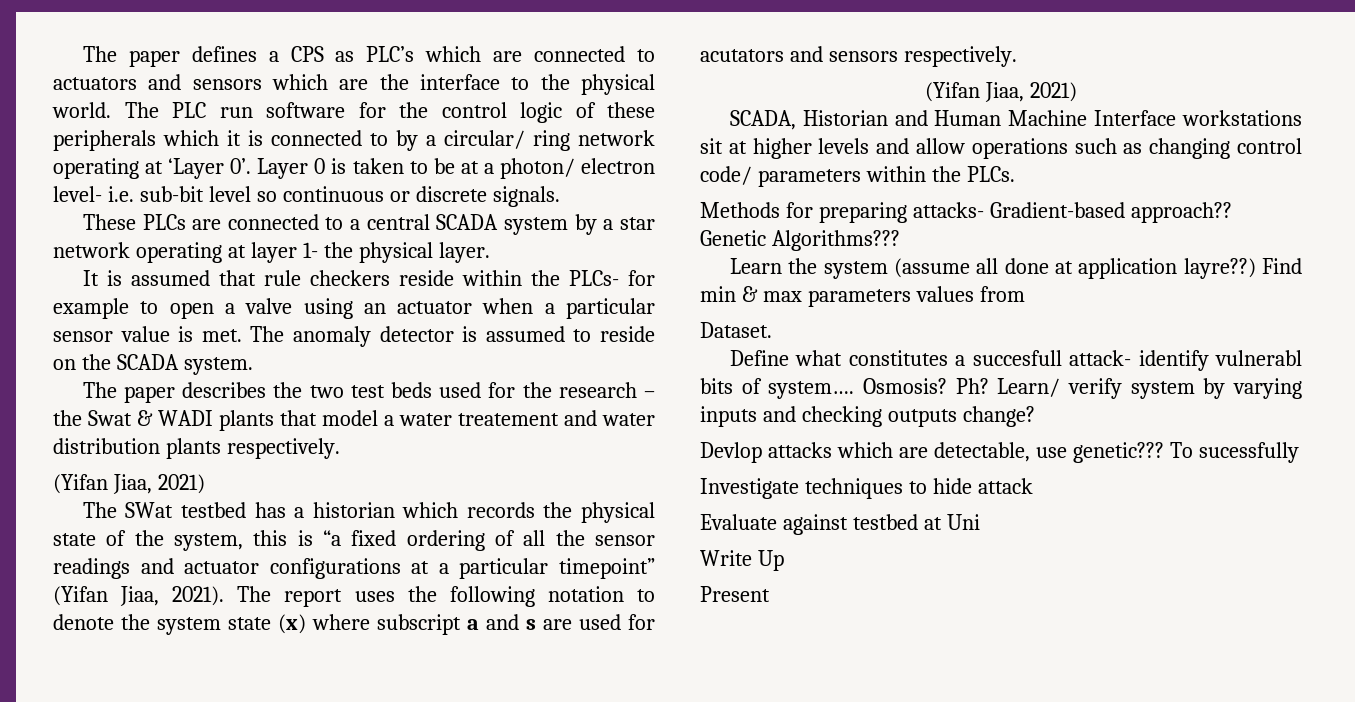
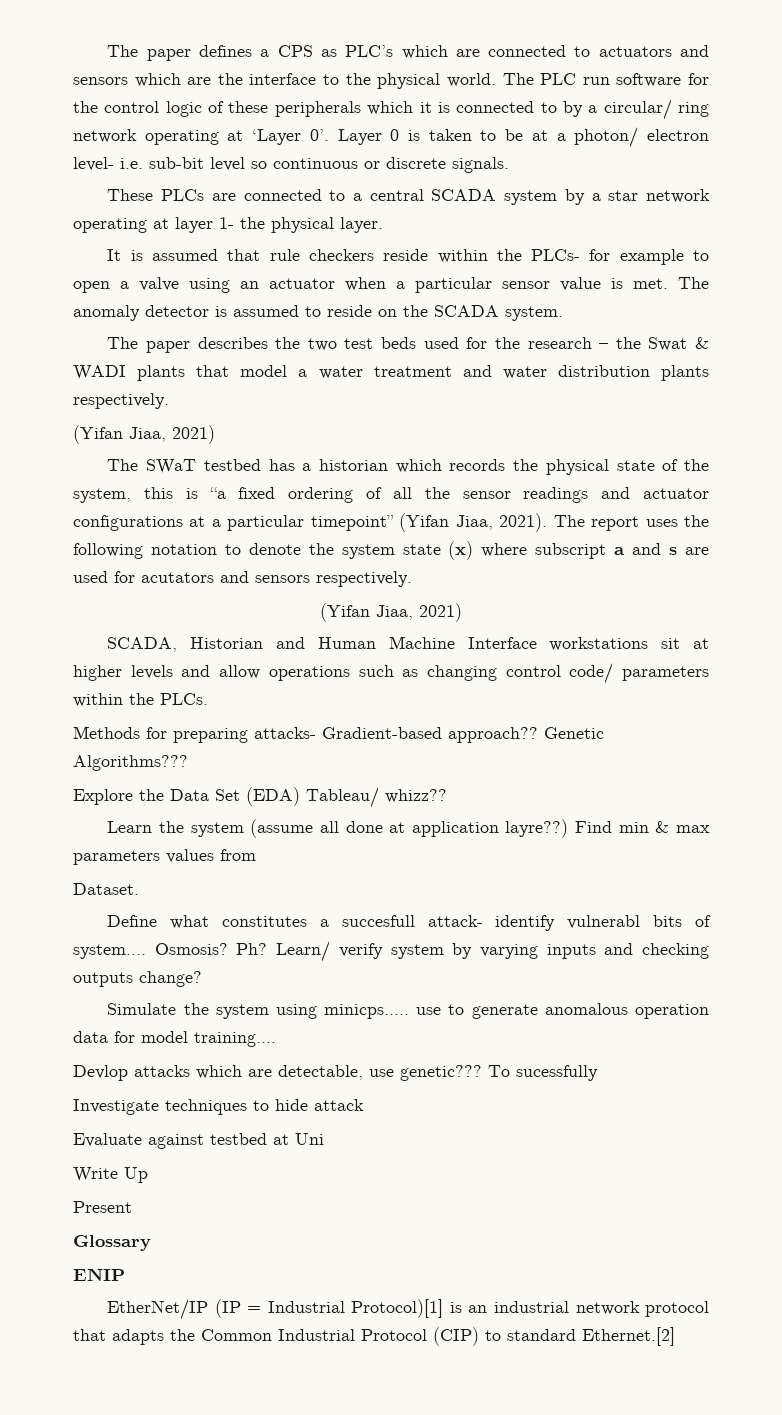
- The paper describes the two test beds used for the research – the Swat & WADI plants that model a water treatement and water distribution plants respectively.
+ The paper describes the two test beds used for the research – the Swat & WADI plants that model a water treatment and water distribution plants respectively.
- The SWat testbed has a historian which records the physical state of the system, this is “a fixed ordering of all the sensor readings and actuator configurations at a particular timepoint” (Yifan Jiaa, 2021).
+ The SWaT testbed has a historian which records the physical state of the system, this is “a fixed ordering of all the sensor readings and actuator configurations at a particular timepoint” (Yifan Jiaa, 2021).
+ Explore the Data Set (EDA) Tableau/ whizz??
+ Simulate the system using minicps….. use to generate anomalous operation data for model training….
+ Glossary
+ ENIP
+ EtherNet/IP (IP = Industrial Protocol)[1] is an industrial network protocol that adapts the Common Industrial Protocol (CIP) to standard Ethernet.[2]

